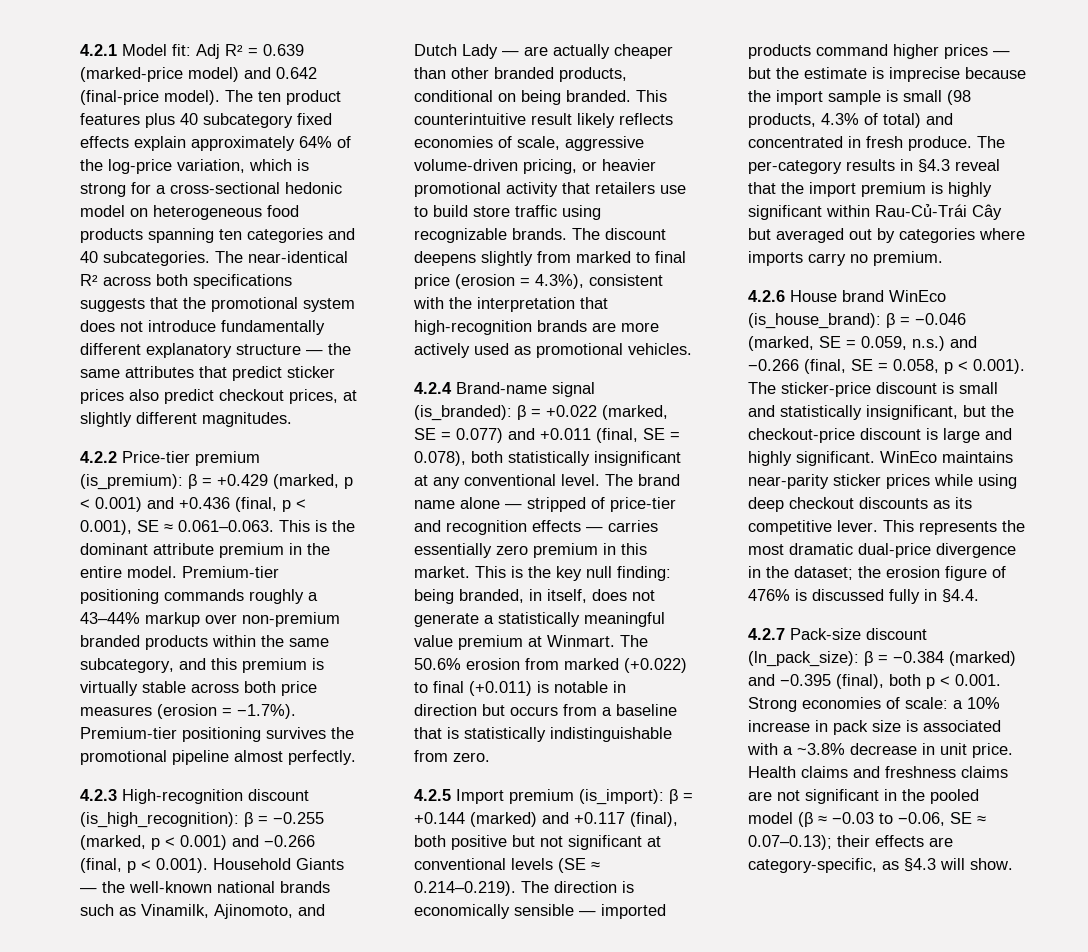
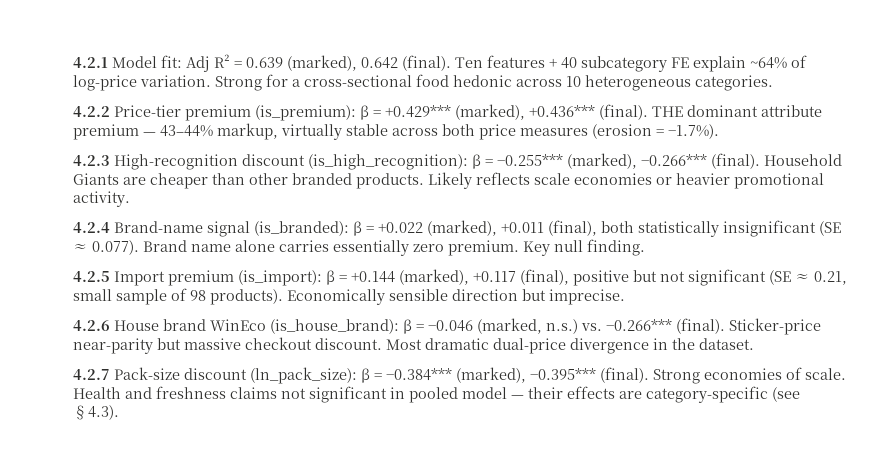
- 4.2.1 Model fit: Adj R² = 0.639 (marked-price model) and 0.642 (final-price model). The ten product features plus 40 subcategory fixed effects explain approximately 64% of the log-price variation, which is strong for a cross-sectional hedonic model on heterogeneous food products spanning ten categories and 40 subcategories. The near-identical R² across both specifications suggests that the promotional system does not introduce fundamentally different explanatory structure — the same attributes that predict sticker prices also predict checkout prices, at slightly different magnitudes.
+ 4.2.1 Model fit: Adj R² = 0.639 (marked), 0.642 (final). Ten features + 40 subcategory FE explain ~64% of log-price variation. Strong for a cross-sectional food hedonic across 10 heterogeneous categories.
- 4.2.2 Price-tier premium (is_premium): β = +0.429 (marked, p < 0.001) and +0.436 (final, p < 0.001), SE ≈ 0.061–0.063. This is the dominant attribute premium in the entire model. Premium-tier positioning commands roughly a 43–44% markup over non-premium branded products within the same subcategory, and this premium is virtually stable across both price measures (erosion = −1.7%). Premium-tier positioning survives the promotional pipeline almost perfectly.
+ 4.2.2 Price-tier premium (is_premium): β = +0.429*** (marked), +0.436*** (final). THE dominant attribute premium — 43–44% markup, virtually stable across both price measures (erosion = −1.7%).
- 4.2.3 High-recognition discount (is_high_recognition): β = −0.255 (marked, p < 0.001) and −0.266 (final, p < 0.001). Household Giants — the well-known national brands such as Vinamilk, Ajinomoto, and Dutch Lady — are actually cheaper than other branded products, conditional on being branded. This counterintuitive result likely reflects economies of scale, aggressive volume-driven pricing, or heavier promotional activity that retailers use to build store traffic using recognizable brands. The discount deepens slightly from marked to final price (erosion = 4.3%), consistent with the interpretation that high-recognition brands are more actively used as promotional vehicles.
+ 4.2.3 High-recognition discount (is_high_recognition): β = −0.255*** (marked), −0.266*** (final). Household Giants are cheaper than other branded products. Likely reflects scale economies or heavier promotional activity.
- 4.2.4 Brand-name signal (is_branded): β = +0.022 (marked, SE = 0.077) and +0.011 (final, SE = 0.078), both statistically insignificant at any conventional level. The brand name alone — stripped of price-tier and recognition effects — carries essentially zero premium in this market. This is the key null finding: being branded, in itself, does not generate a statistically meaningful value premium at Winmart. The 50.6% erosion from marked (+0.022) to final (+0.011) is notable in direction but occurs from a baseline that is statistically indistinguishable from zero.
+ 4.2.4 Brand-name signal (is_branded): β = +0.022 (marked), +0.011 (final), both statistically insignificant (SE ≈ 0.077). Brand name alone carries essentially zero premium. Key null finding.
- 4.2.5 Import premium (is_import): β = +0.144 (marked) and +0.117 (final), both positive but not significant at conventional levels (SE ≈ 0.214–0.219). The direction is economically sensible — imported products command higher prices — but the estimate is imprecise because the import sample is small (98 products, 4.3% of total) and concentrated in fresh produce. The per-category results in §4.3 reveal that the import premium is highly significant within Rau-Củ-Trái Cây but averaged out by categories where imports carry no premium.
+ 4.2.5 Import premium (is_import): β = +0.144 (marked), +0.117 (final), positive but not significant (SE ≈ 0.21, small sample of 98 products). Economically sensible direction but imprecise.
- 4.2.6 House brand WinEco (is_house_brand): β = −0.046 (marked, SE = 0.059, n.s.) and −0.266 (final, SE = 0.058, p < 0.001). The sticker-price discount is small and statistically insignificant, but the checkout-price discount is large and highly significant. WinEco maintains near-parity sticker prices while using deep checkout discounts as its competitive lever. This represents the most dramatic dual-price divergence in the dataset; the erosion figure of 476% is discussed fully in §4.4.
+ 4.2.6 House brand WinEco (is_house_brand): β = −0.046 (marked, n.s.) vs. −0.266*** (final). Sticker-price near-parity but massive checkout discount. Most dramatic dual-price divergence in the dataset.
- 4.2.7 Pack-size discount (ln_pack_size): β = −0.384 (marked) and −0.395 (final), both p < 0.001. Strong economies of scale: a 10% increase in pack size is associated with a ~3.8% decrease in unit price. Health claims and freshness claims are not significant in the pooled model (β ≈ −0.03 to −0.06, SE ≈ 0.07–0.13); their effects are category-specific, as §4.3 will show.
+ 4.2.7 Pack-size discount (ln_pack_size): β = −0.384*** (marked), −0.395*** (final). Strong economies of scale. Health and freshness claims not significant in pooled model — their effects are category-specific (see §4.3).

